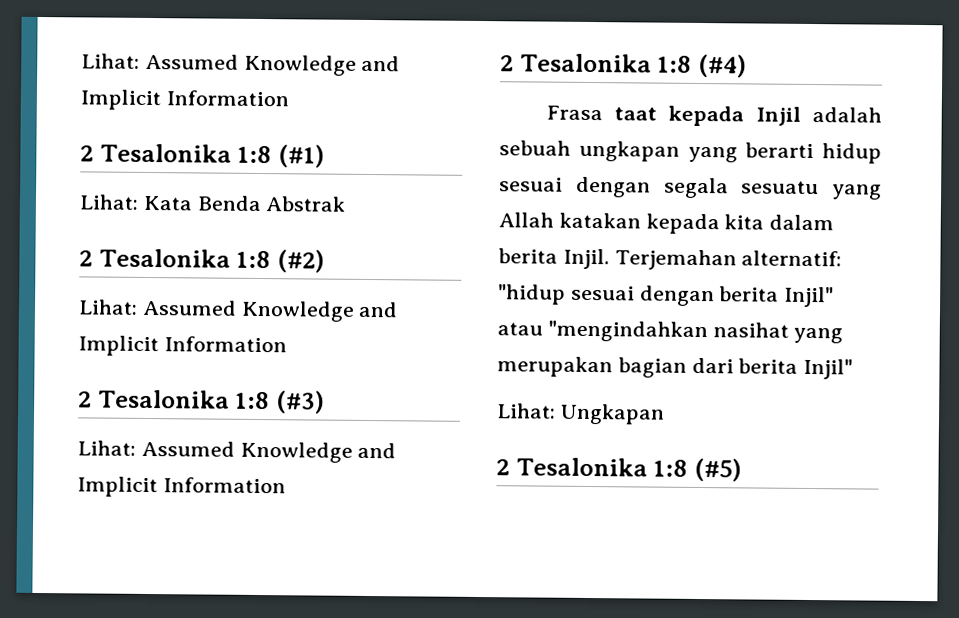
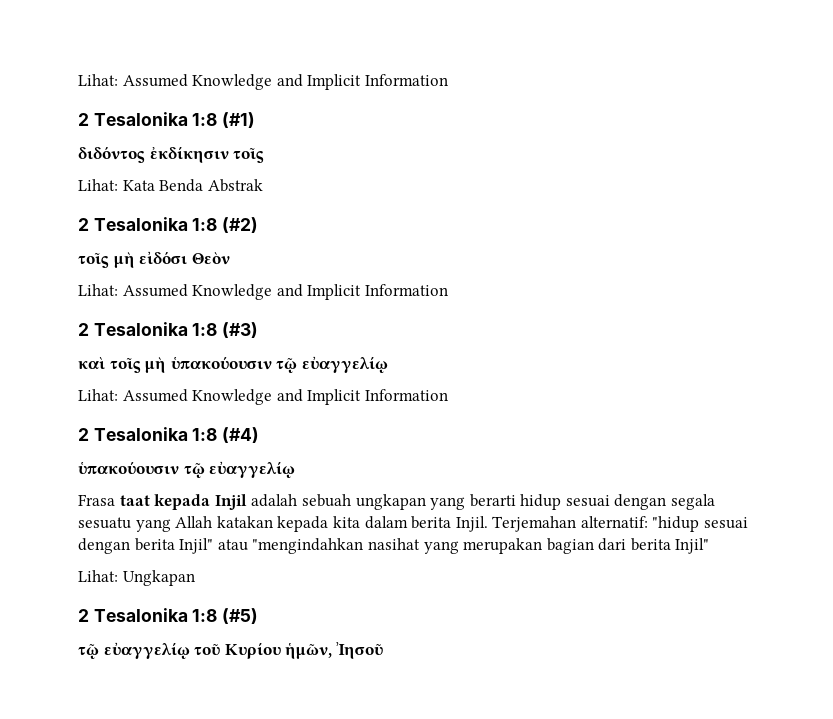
+ διδόντος ἐκδίκησιν τοῖς
+ τοῖς μὴ εἰδόσι Θεὸν
+ καὶ τοῖς μὴ ὑπακούουσιν τῷ εὐαγγελίῳ
  2 Tesalonika 1:8 (#4)
+ ὑπακούουσιν τῷ εὐαγγελίῳ
+ τῷ εὐαγγελίῳ τοῦ Κυρίου ἡμῶν, Ἰησοῦ

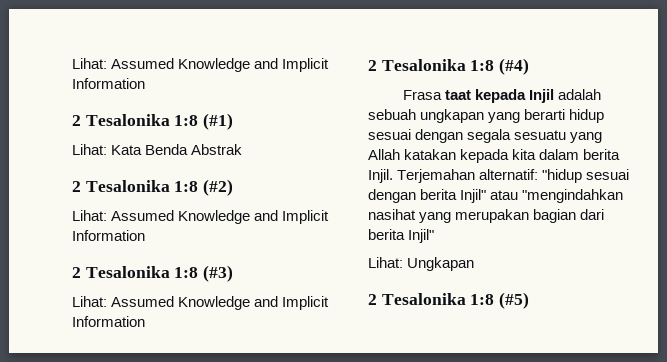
- διδόντος ἐκδίκησιν τοῖς
- τοῖς μὴ εἰδόσι Θεὸν
- καὶ τοῖς μὴ ὑπακούουσιν τῷ εὐαγγελίῳ
  2 Tesalonika 1:8 (#4)
- ὑπακούουσιν τῷ εὐαγγελίῳ
- τῷ εὐαγγελίῳ τοῦ Κυρίου ἡμῶν, Ἰησοῦ

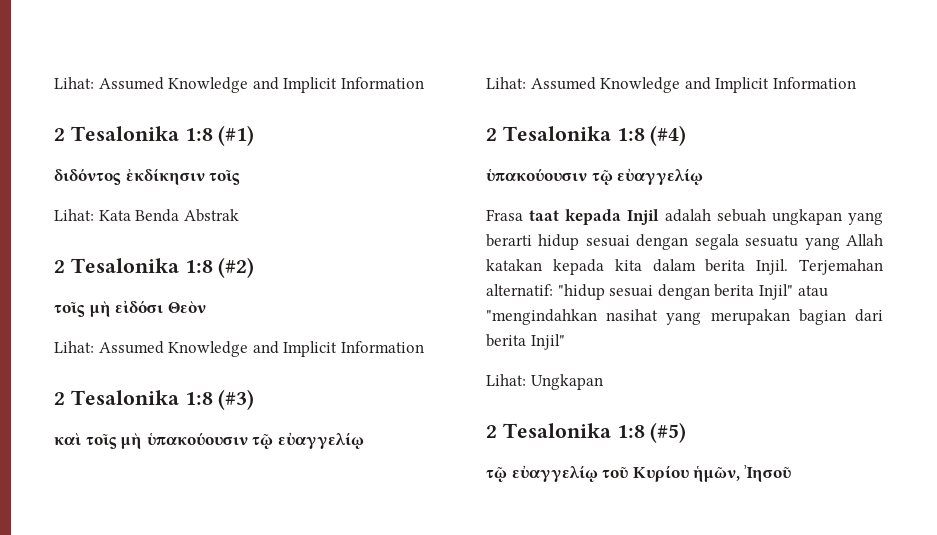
+ διδόντος ἐκδίκησιν τοῖς
+ τοῖς μὴ εἰδόσι Θεὸν
+ καὶ τοῖς μὴ ὑπακούουσιν τῷ εὐαγγελίῳ
  2 Tesalonika 1:8 (#4)
+ ὑπακούουσιν τῷ εὐαγγελίῳ
+ τῷ εὐαγγελίῳ τοῦ Κυρίου ἡμῶν, Ἰησοῦ

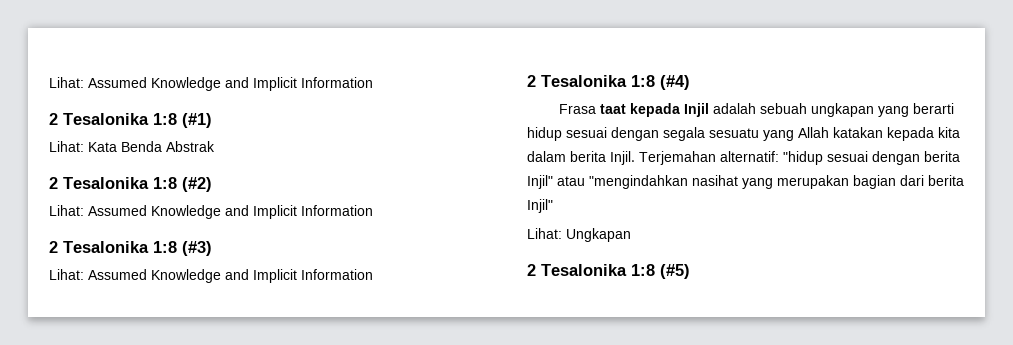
- διδόντος ἐκδίκησιν τοῖς
- τοῖς μὴ εἰδόσι Θεὸν
- καὶ τοῖς μὴ ὑπακούουσιν τῷ εὐαγγελίῳ
  2 Tesalonika 1:8 (#4)
- ὑπακούουσιν τῷ εὐαγγελίῳ
- τῷ εὐαγγελίῳ τοῦ Κυρίου ἡμῶν, Ἰησοῦ

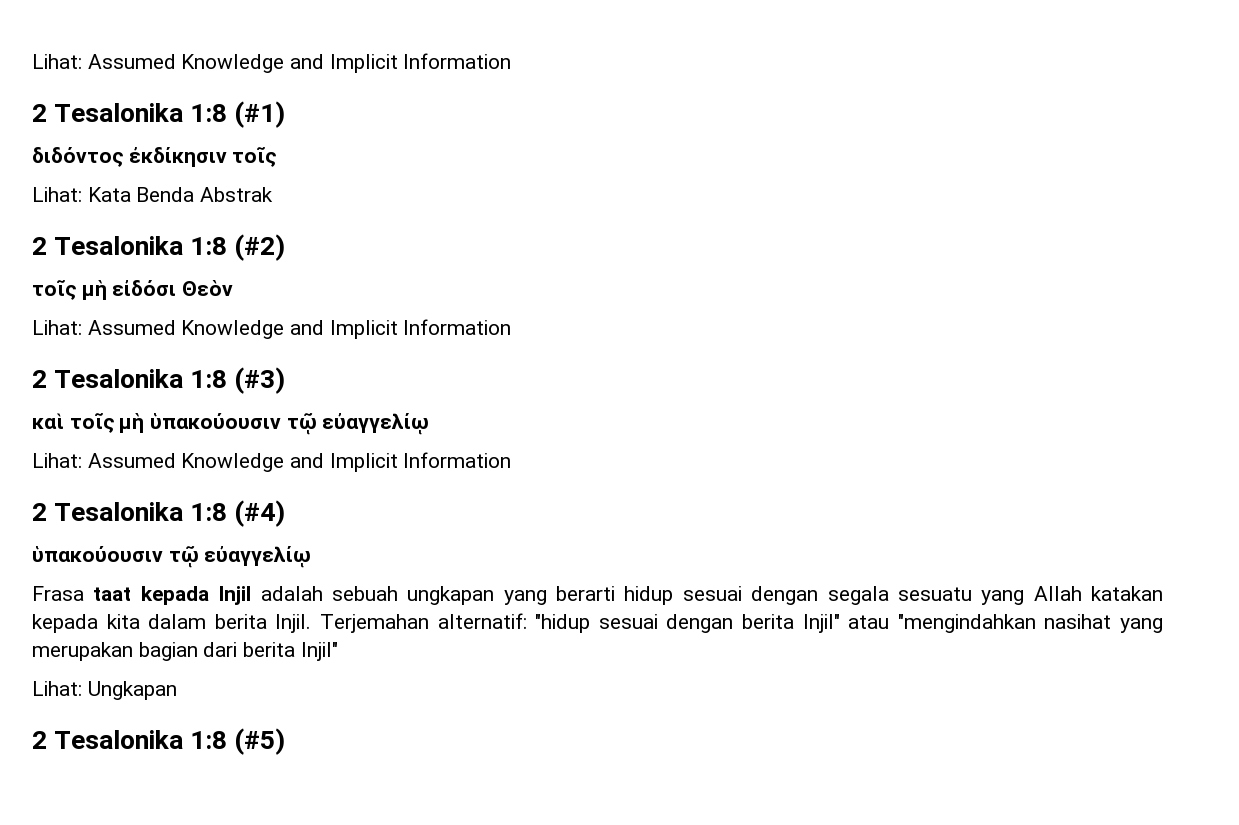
+ διδόντος ἐκδίκησιν τοῖς
+ τοῖς μὴ εἰδόσι Θεὸν
+ καὶ τοῖς μὴ ὑπακούουσιν τῷ εὐαγγελίῳ
  2 Tesalonika 1:8 (#4)
+ ὑπακούουσιν τῷ εὐαγγελίῳ

